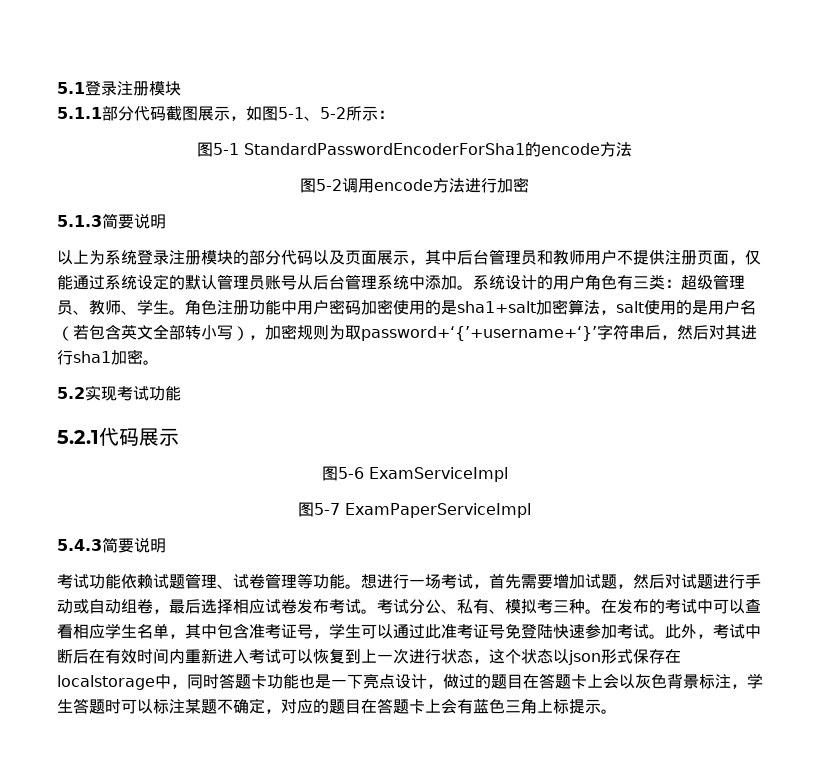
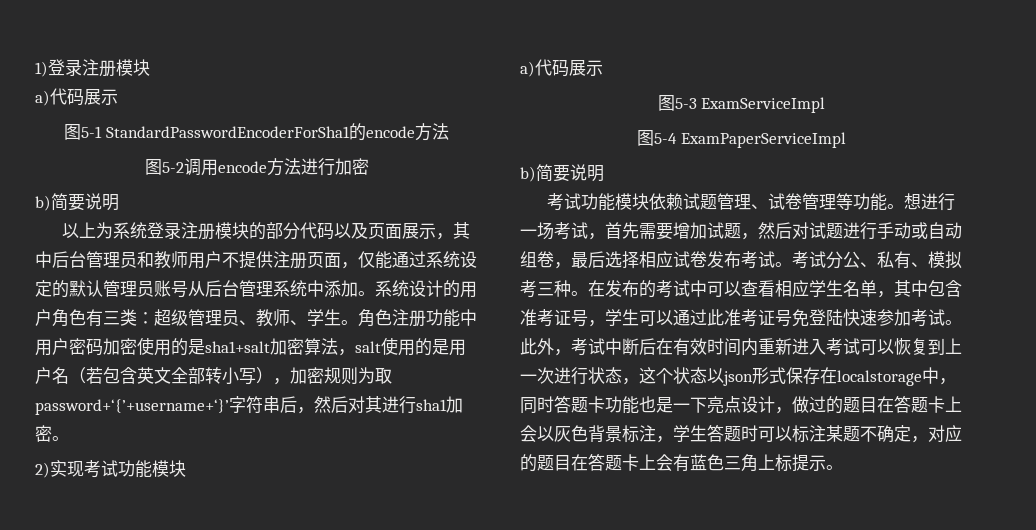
- 5.1登录注册模块
- 5.1.1部分代码截图展示，如图5-1、5-2所示：
+ 1)登录注册模块
+ a)代码展示
  图5-2调用encode方法进行加密
- 5.1.3简要说明
+ b)简要说明
- 5.2实现考试功能
- 5.2.1代码展示
- 图5-6 ExamServiceImpl
+ 2)实现考试功能模块
+ a)代码展示
+ 图5-3 ExamServiceImpl
- 图5-7 ExamPaperServiceImpl
- 5.4.3简要说明
+ 图5-4 ExamPaperServiceImpl
+ b)简要说明
- 考试功能依赖试题管理、试卷管理等功能。
+ 考试功能模块依赖试题管理、试卷管理等功能。

